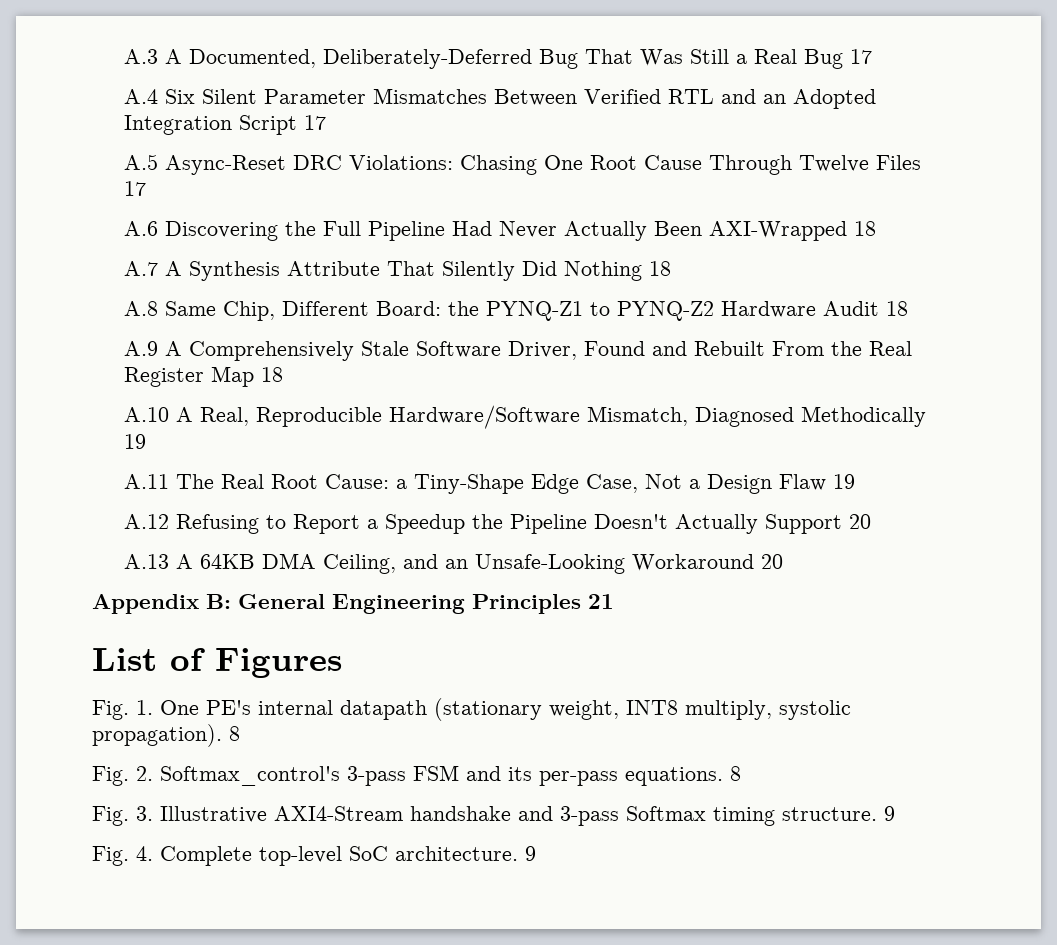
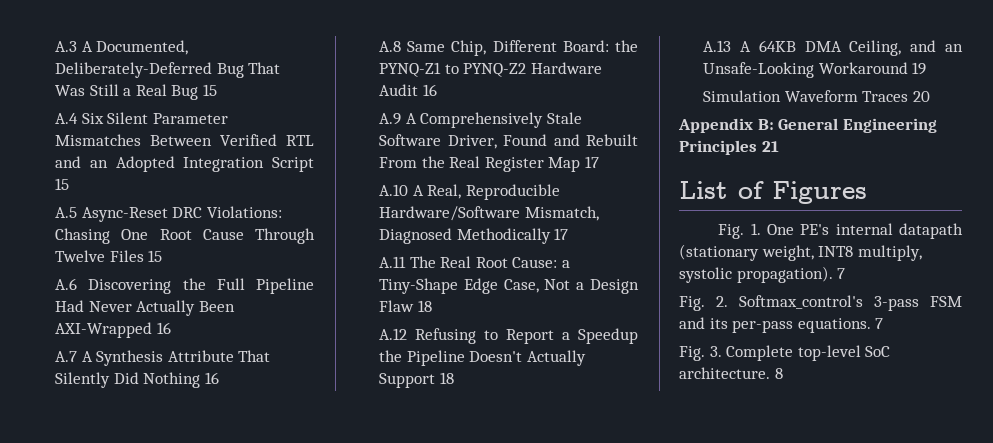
- A.3 A Documented, Deliberately-Deferred Bug That Was Still a Real Bug 17
+ A.3 A Documented, Deliberately-Deferred Bug That Was Still a Real Bug 15
- A.4 Six Silent Parameter Mismatches Between Verified RTL and an Adopted Integration Script 17
+ A.4 Six Silent Parameter Mismatches Between Verified RTL and an Adopted Integration Script 15
- A.5 Async-Reset DRC Violations: Chasing One Root Cause Through Twelve Files 17
+ A.5 Async-Reset DRC Violations: Chasing One Root Cause Through Twelve Files 15
- A.6 Discovering the Full Pipeline Had Never Actually Been AXI-Wrapped 18
+ A.6 Discovering the Full Pipeline Had Never Actually Been AXI-Wrapped 16
- A.7 A Synthesis Attribute That Silently Did Nothing 18
+ A.7 A Synthesis Attribute That Silently Did Nothing 16
- A.8 Same Chip, Different Board: the PYNQ-Z1 to PYNQ-Z2 Hardware Audit 18
+ A.8 Same Chip, Different Board: the PYNQ-Z1 to PYNQ-Z2 Hardware Audit 16
- A.9 A Comprehensively Stale Software Driver, Found and Rebuilt From the Real Register Map 18
+ A.9 A Comprehensively Stale Software Driver, Found and Rebuilt From the Real Register Map 17
- A.10 A Real, Reproducible Hardware/Software Mismatch, Diagnosed Methodically 19
+ A.10 A Real, Reproducible Hardware/Software Mismatch, Diagnosed Methodically 17
- A.11 The Real Root Cause: a Tiny-Shape Edge Case, Not a Design Flaw 19
+ A.11 The Real Root Cause: a Tiny-Shape Edge Case, Not a Design Flaw 18
- A.12 Refusing to Report a Speedup the Pipeline Doesn't Actually Support 20
+ A.12 Refusing to Report a Speedup the Pipeline Doesn't Actually Support 18
- A.13 A 64KB DMA Ceiling, and an Unsafe-Looking Workaround 20
+ A.13 A 64KB DMA Ceiling, and an Unsafe-Looking Workaround 19
+ Simulation Waveform Traces 20
- Fig. 1. One PE's internal datapath (stationary weight, INT8 multiply, systolic propagation). 8
+ Fig. 1. One PE's internal datapath (stationary weight, INT8 multiply, systolic propagation). 7
- Fig. 2. Softmax_control's 3-pass FSM and its per-pass equations. 8
+ Fig. 2. Softmax_control's 3-pass FSM and its per-pass equations. 7
- Fig. 3. Illustrative AXI4-Stream handshake and 3-pass Softmax timing structure. 9
- Fig. 4. Complete top-level SoC architecture. 9
+ Fig. 3. Complete top-level SoC architecture. 8

